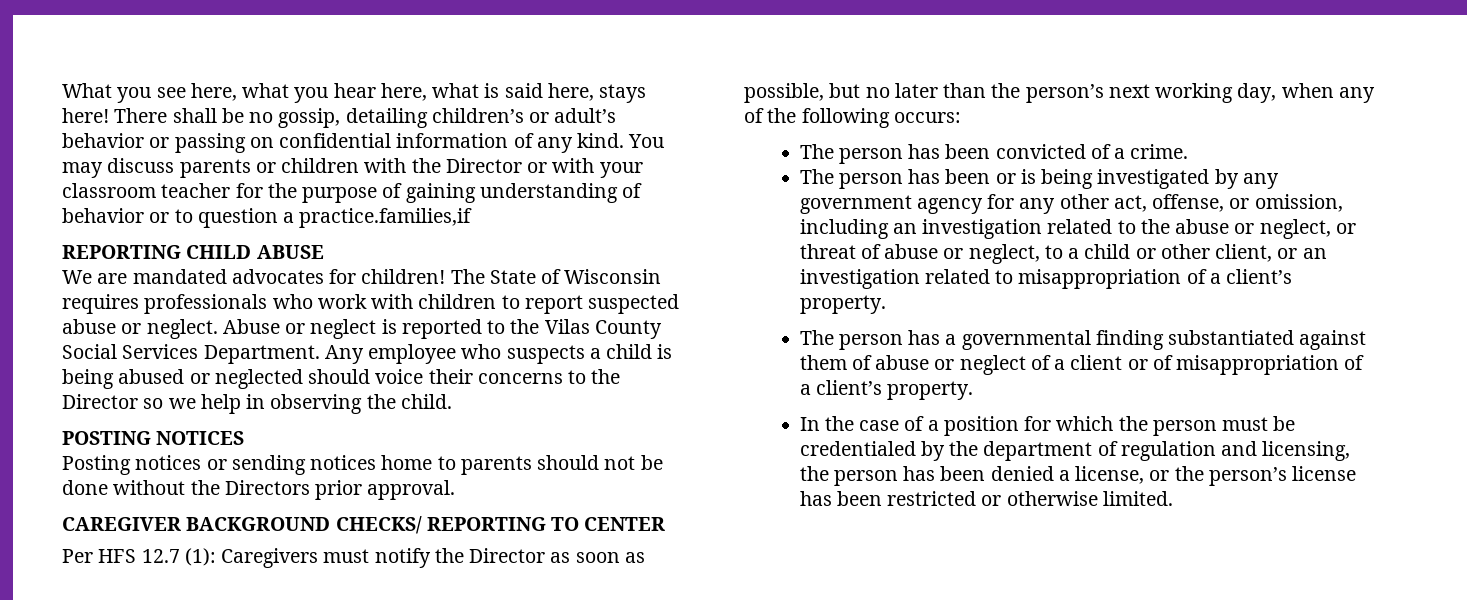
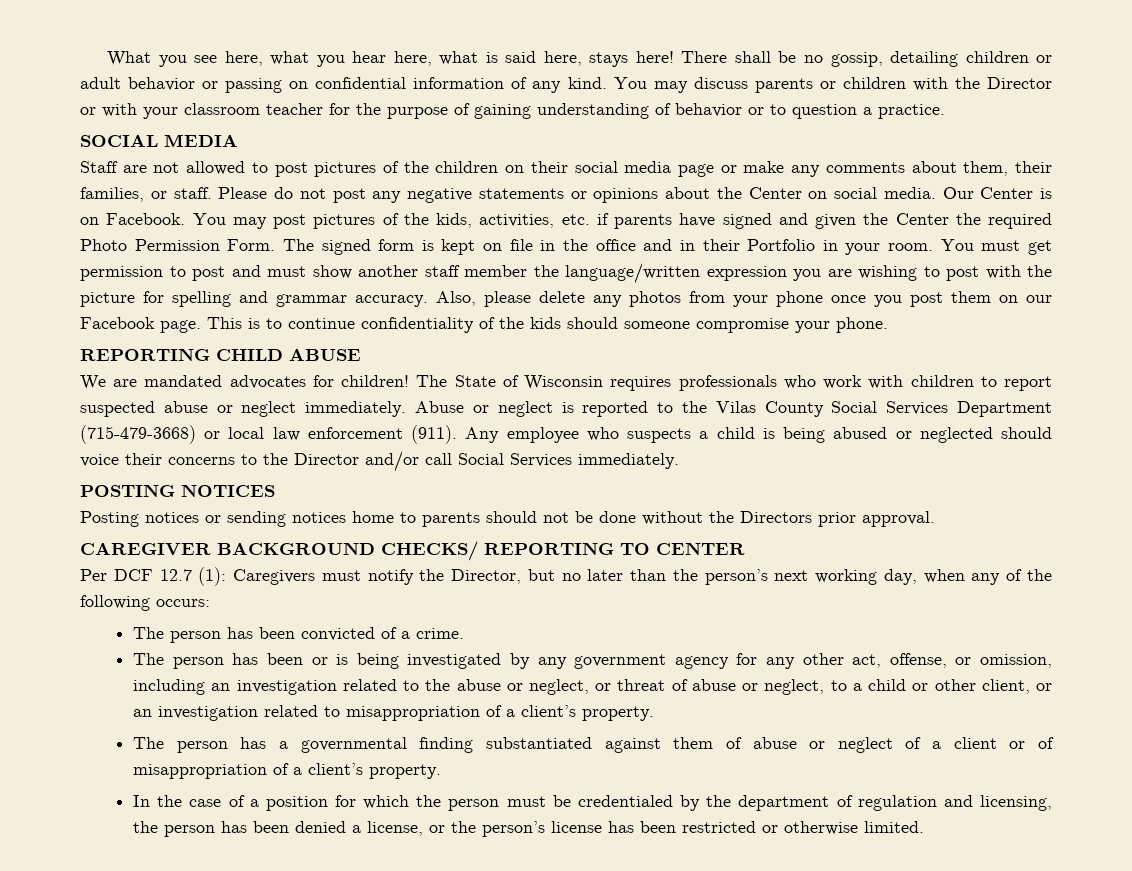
- There shall be no gossip, detailing children’s or adult’s behavior or passing on confidential information of any kind.
+ There shall be no gossip, detailing children or adult behavior or passing on confidential information of any kind.
- You may discuss parents or children with the Director or with your classroom teacher for the purpose of gaining understanding of behavior or to question a practice.families,if
+ You may discuss parents or children with the Director or with your classroom teacher for the purpose of gaining understanding of behavior or to question a practice.
+ SOCIAL MEDIA
+ Staff are not allowed to post pictures of the children on their social media page or make any comments about them, their families, or staff. Please do not post any negative statements or opinions about the Center on social media. Our Center is on Facebook. You may post pictures of the kids, activities, etc. if parents have signed and given the Center the required Photo Permission Form. The signed form is kept on file in the office and in their Portfolio in your room. You must get permission to post and must show another staff member the language/written expression you are wishing to post with the picture for spelling and grammar accuracy. Also, please delete any photos from your phone once you post them on our Facebook page. This is to continue confidentiality of the kids should someone compromise your phone.
- The State of Wisconsin requires professionals who work with children to report suspected abuse or neglect.
+ The State of Wisconsin requires professionals who work with children to report suspected abuse or neglect immediately.
- Abuse or neglect is reported to the Vilas County Social Services Department.
+ Abuse or neglect is reported to the Vilas County Social Services Department (715-479-3668) or local law enforcement (911).
- Any employee who suspects a child is being abused or neglected should voice their concerns to the Director so we help in observing the child.
+ Any employee who suspects a child is being abused or neglected should voice their concerns to the Director and/or call Social Services immediately.
- Per HFS 12.7 (1): Caregivers must notify the Director as soon as possible, but no later than the person’s next working day, when any of the following occurs:
+ Per DCF 12.7 (1): Caregivers must notify the Director, but no later than the person’s next working day, when any of the following occurs:

